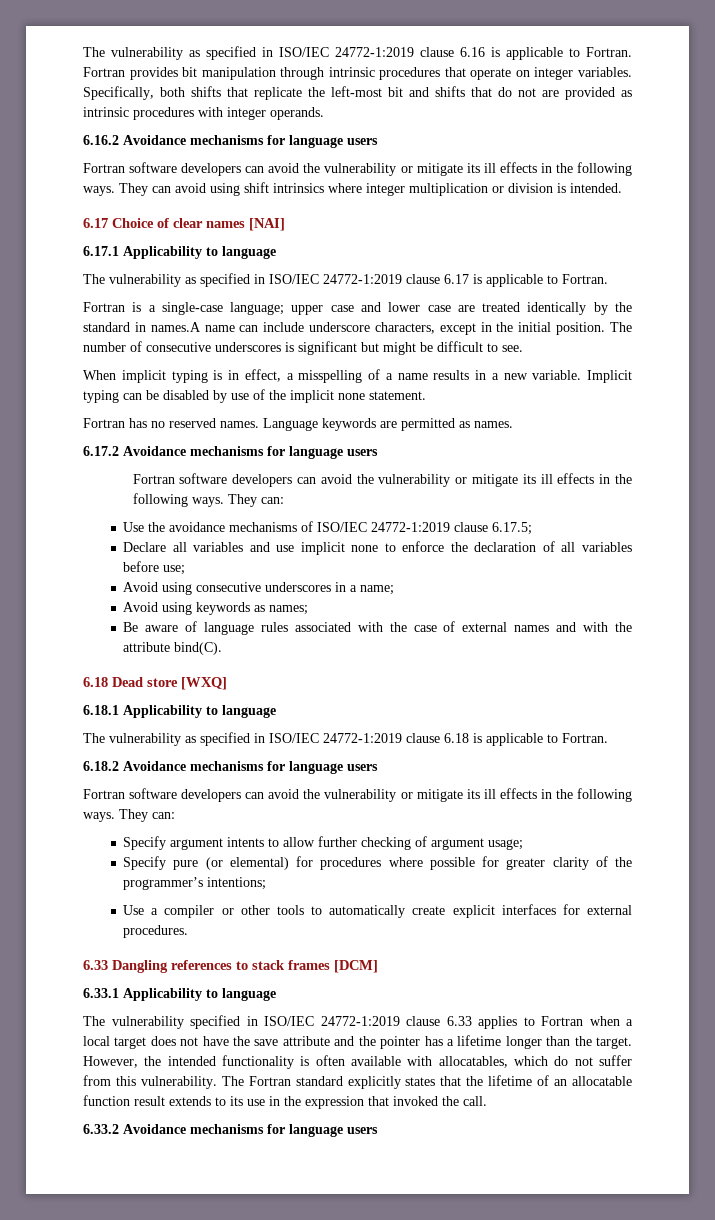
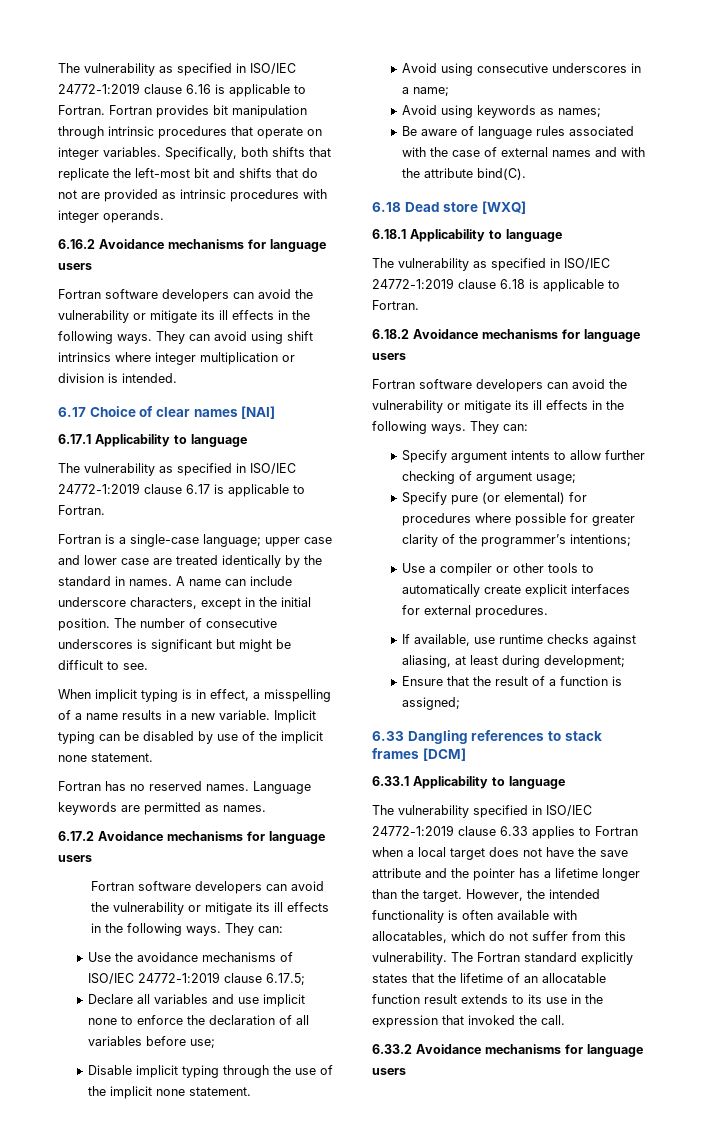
- Fortran is a single-case language; upper case and lower case are treated identically by the standard in names.A name can include underscore characters, except in the initial position.
+ Fortran is a single-case language; upper case and lower case are treated identically by the standard in names. A name can include underscore characters, except in the initial position.
+ Disable implicit typing through the use of the implicit none statement.
+ If available, use runtime checks against aliasing, at least during development;
+ Ensure that the result of a function is assigned;

